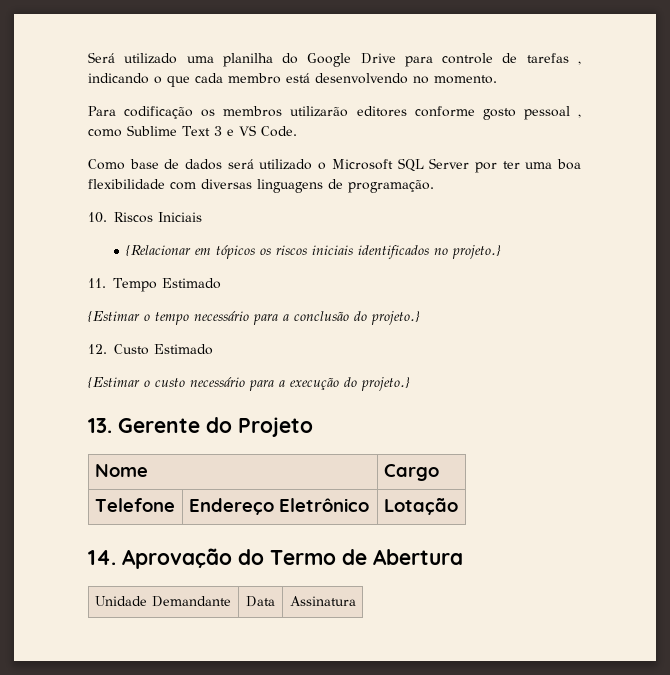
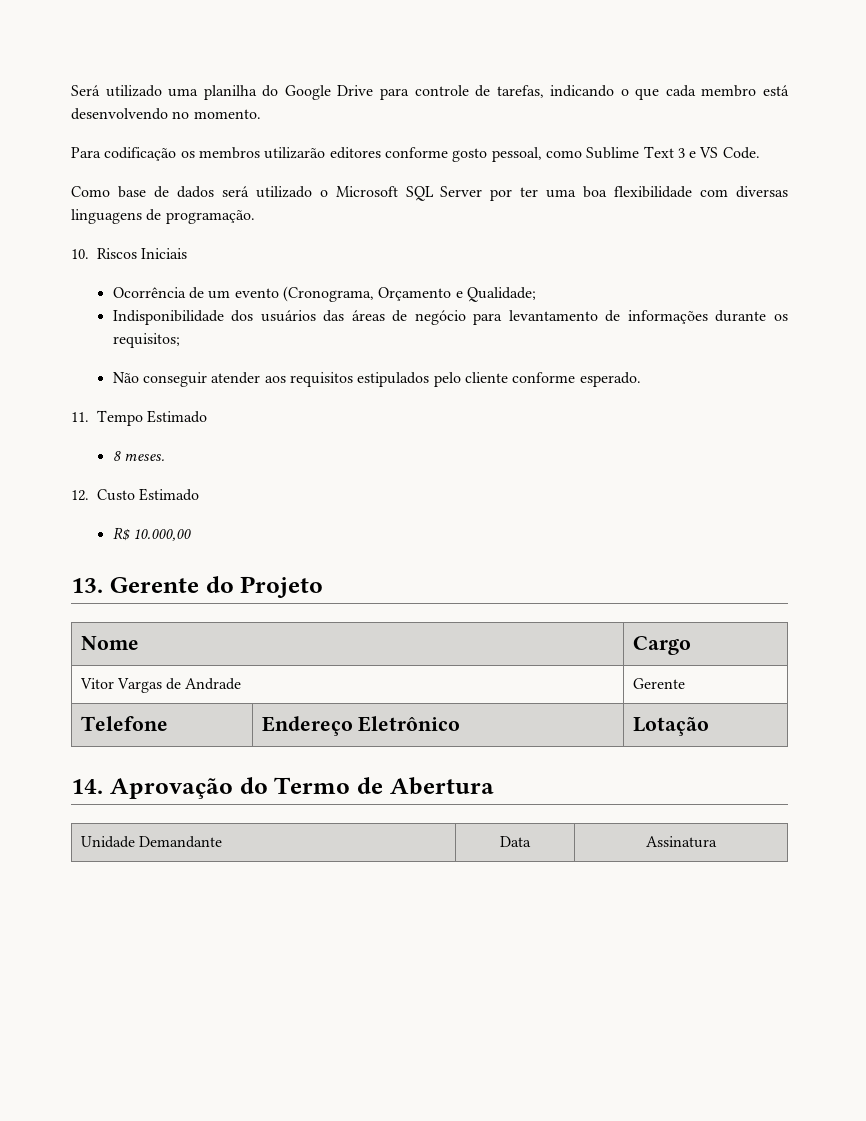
- Será utilizado uma planilha do Google Drive para controle de tarefas , indicando o que cada membro está desenvolvendo no momento.
+ Será utilizado uma planilha do Google Drive para controle de tarefas, indicando o que cada membro está desenvolvendo no momento.
- Para codificação os membros utilizarão editores conforme gosto pessoal , como Sublime Text 3 e VS Code.
+ Para codificação os membros utilizarão editores conforme gosto pessoal, como Sublime Text 3 e VS Code.
- {Relacionar em tópicos os riscos iniciais identificados no projeto.}
+ Ocorrência de um evento (Cronograma, Orçamento e Qualidade;
+ Indisponibilidade dos usuários das áreas de negócio para levantamento de informações durante os requisitos;
+ Não conseguir atender aos requisitos estipulados pelo cliente conforme esperado.
  11. Tempo Estimado
- {Estimar o tempo necessário para a conclusão do projeto.}
+ 8 meses.
  12. Custo Estimado
- {Estimar o custo necessário para a execução do projeto.}
+ R$ 10.000,00
+ Vitor Vargas de Andrade | Gerente

